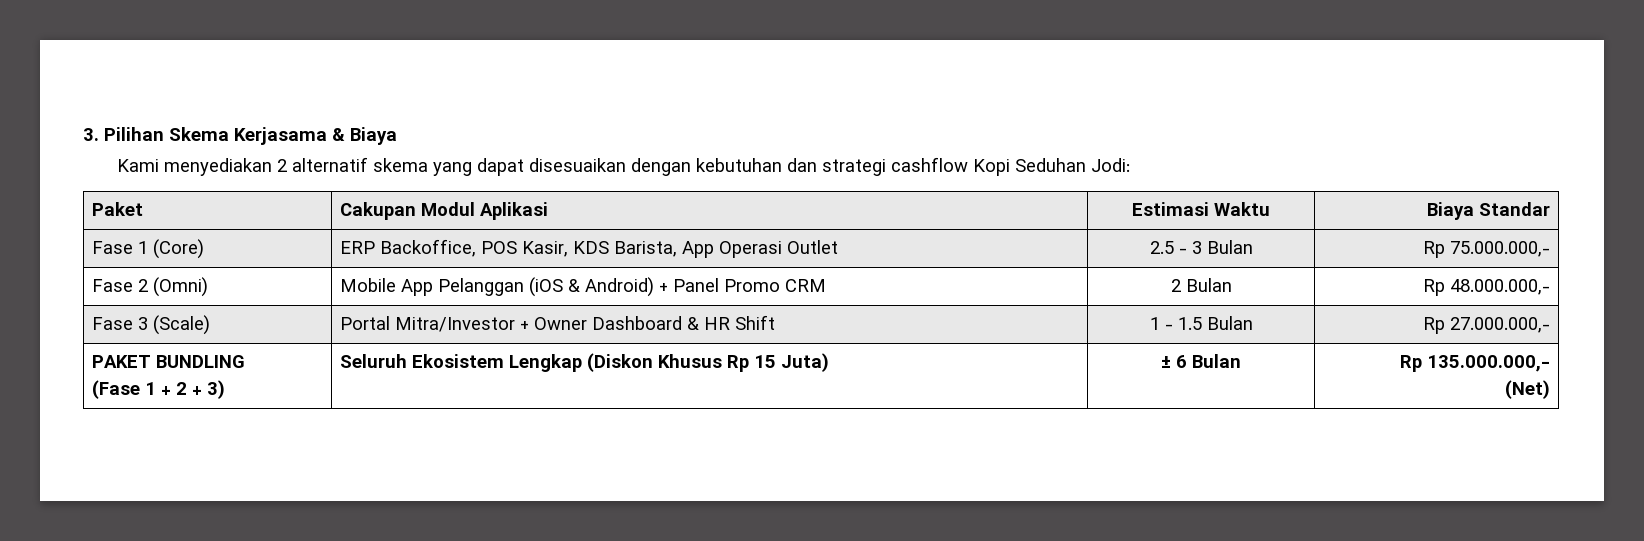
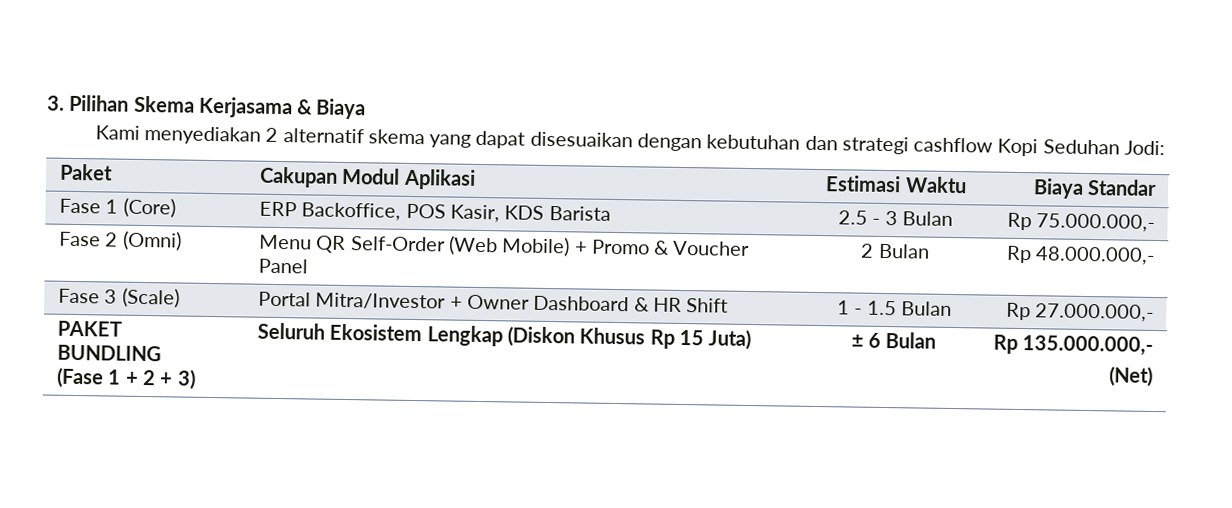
- Fase 1 (Core) | ERP Backoffice, POS Kasir, KDS Barista, App Operasi Outlet | 2.5 - 3 Bulan | Rp 75.000.000,-
+ Fase 1 (Core) | ERP Backoffice, POS Kasir, KDS Barista | 2.5 - 3 Bulan | Rp 75.000.000,-
- Fase 2 (Omni) | Mobile App Pelanggan (iOS & Android) + Panel Promo CRM | 2 Bulan | Rp 48.000.000,-
+ Fase 2 (Omni) | Menu QR Self-Order (Web Mobile) + Promo & Voucher Panel | 2 Bulan | Rp 48.000.000,-

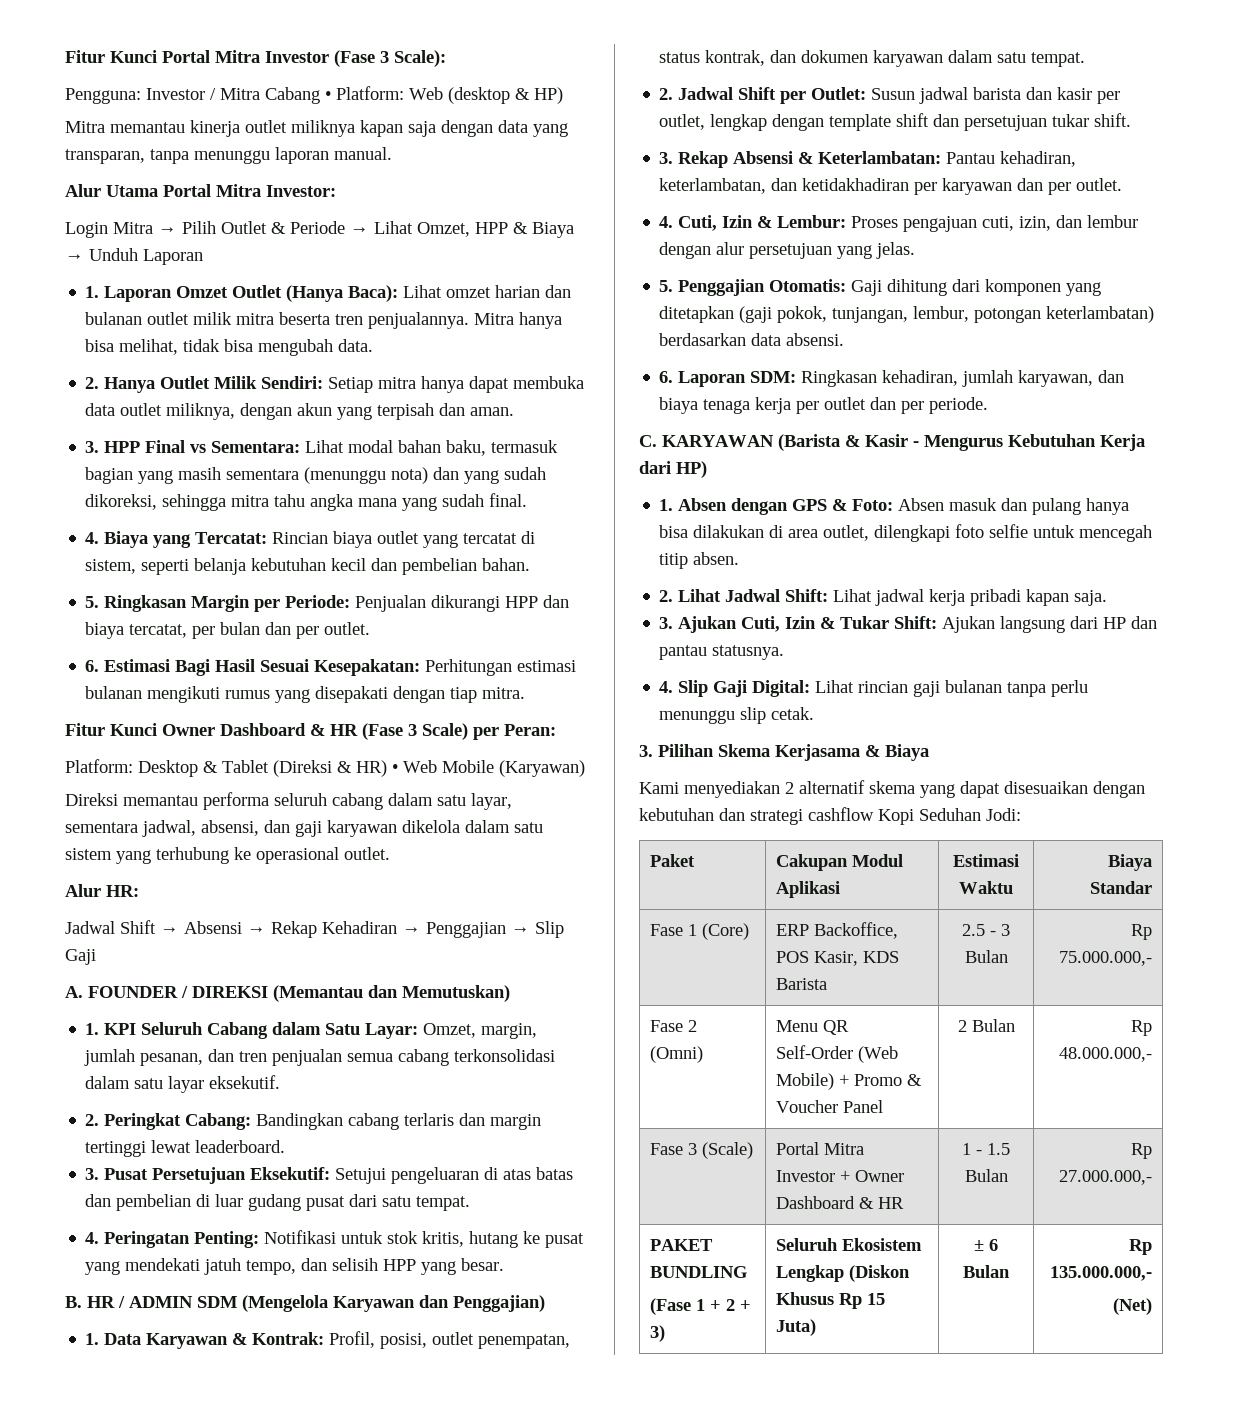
+ Fitur Kunci Portal Mitra Investor (Fase 3 Scale):
+ Pengguna: Investor / Mitra Cabang • Platform: Web (desktop & HP)
+ Mitra memantau kinerja outlet miliknya kapan saja dengan data yang transparan, tanpa menunggu laporan manual.
+ Alur Utama Portal Mitra Investor:
+ Login Mitra → Pilih Outlet & Periode → Lihat Omzet, HPP & Biaya → Unduh Laporan
+ 1. Laporan Omzet Outlet (Hanya Baca): Lihat omzet harian dan bulanan outlet milik mitra beserta tren penjualannya. Mitra hanya bisa melihat, tidak bisa mengubah data.
+ 2. Hanya Outlet Milik Sendiri: Setiap mitra hanya dapat membuka data outlet miliknya, dengan akun yang terpisah dan aman.
+ 3. HPP Final vs Sementara: Lihat modal bahan baku, termasuk bagian yang masih sementara (menunggu nota) dan yang sudah dikoreksi, sehingga mitra tahu angka mana yang sudah final.
+ 4. Biaya yang Tercatat: Rincian biaya outlet yang tercatat di sistem, seperti belanja kebutuhan kecil dan pembelian bahan.
+ 5. Ringkasan Margin per Periode: Penjualan dikurangi HPP dan biaya tercatat, per bulan dan per outlet.
+ 6. Estimasi Bagi Hasil Sesuai Kesepakatan: Perhitungan estimasi bulanan mengikuti rumus yang disepakati dengan tiap mitra.
+ Fitur Kunci Owner Dashboard & HR (Fase 3 Scale) per Peran:
+ Platform: Desktop & Tablet (Direksi & HR) • Web Mobile (Karyawan)
+ Direksi memantau performa seluruh cabang dalam satu layar, sementara jadwal, absensi, dan gaji karyawan dikelola dalam satu sistem yang terhubung ke operasional outlet.
+ Alur HR:
+ Jadwal Shift → Absensi → Rekap Kehadiran → Penggajian → Slip Gaji
+ A. FOUNDER / DIREKSI (Memantau dan Memutuskan)
+ 1. KPI Seluruh Cabang dalam Satu Layar: Omzet, margin, jumlah pesanan, dan tren penjualan semua cabang terkonsolidasi dalam satu layar eksekutif.
+ 2. Peringkat Cabang: Bandingkan cabang terlaris dan margin tertinggi lewat leaderboard.
+ 3. Pusat Persetujuan Eksekutif: Setujui pengeluaran di atas batas dan pembelian di luar gudang pusat dari satu tempat.
+ 4. Peringatan Penting: Notifikasi untuk stok kritis, hutang ke pusat yang mendekati jatuh tempo, dan selisih HPP yang besar.
+ B. HR / ADMIN SDM (Mengelola Karyawan dan Penggajian)
+ 1. Data Karyawan & Kontrak: Profil, posisi, outlet penempatan, status kontrak, dan dokumen karyawan dalam satu tempat.
+ 2. Jadwal Shift per Outlet: Susun jadwal barista dan kasir per outlet, lengkap dengan template shift dan persetujuan tukar shift.
+ 3. Rekap Absensi & Keterlambatan: Pantau kehadiran, keterlambatan, dan ketidakhadiran per karyawan dan per outlet.
+ 4. Cuti, Izin & Lembur: Proses pengajuan cuti, izin, dan lembur dengan alur persetujuan yang jelas.
+ 5. Penggajian Otomatis: Gaji dihitung dari komponen yang ditetapkan (gaji pokok, tunjangan, lembur, potongan keterlambatan) berdasarkan data absensi.
+ 6. Laporan SDM: Ringkasan kehadiran, jumlah karyawan, dan biaya tenaga kerja per outlet dan per periode.
+ C. KARYAWAN (Barista & Kasir - Mengurus Kebutuhan Kerja dari HP)
+ 1. Absen dengan GPS & Foto: Absen masuk dan pulang hanya bisa dilakukan di area outlet, dilengkapi foto selfie untuk mencegah titip absen.
+ 2. Lihat Jadwal Shift: Lihat jadwal kerja pribadi kapan saja.
+ 3. Ajukan Cuti, Izin & Tukar Shift: Ajukan langsung dari HP dan pantau statusnya.
+ 4. Slip Gaji Digital: Lihat rincian gaji bulanan tanpa perlu menunggu slip cetak.
- Fase 3 (Scale) | Portal Mitra/Investor + Owner Dashboard & HR Shift | 1 - 1.5 Bulan | Rp 27.000.000,-
+ Fase 3 (Scale) | Portal Mitra Investor + Owner Dashboard & HR | 1 - 1.5 Bulan | Rp 27.000.000,-

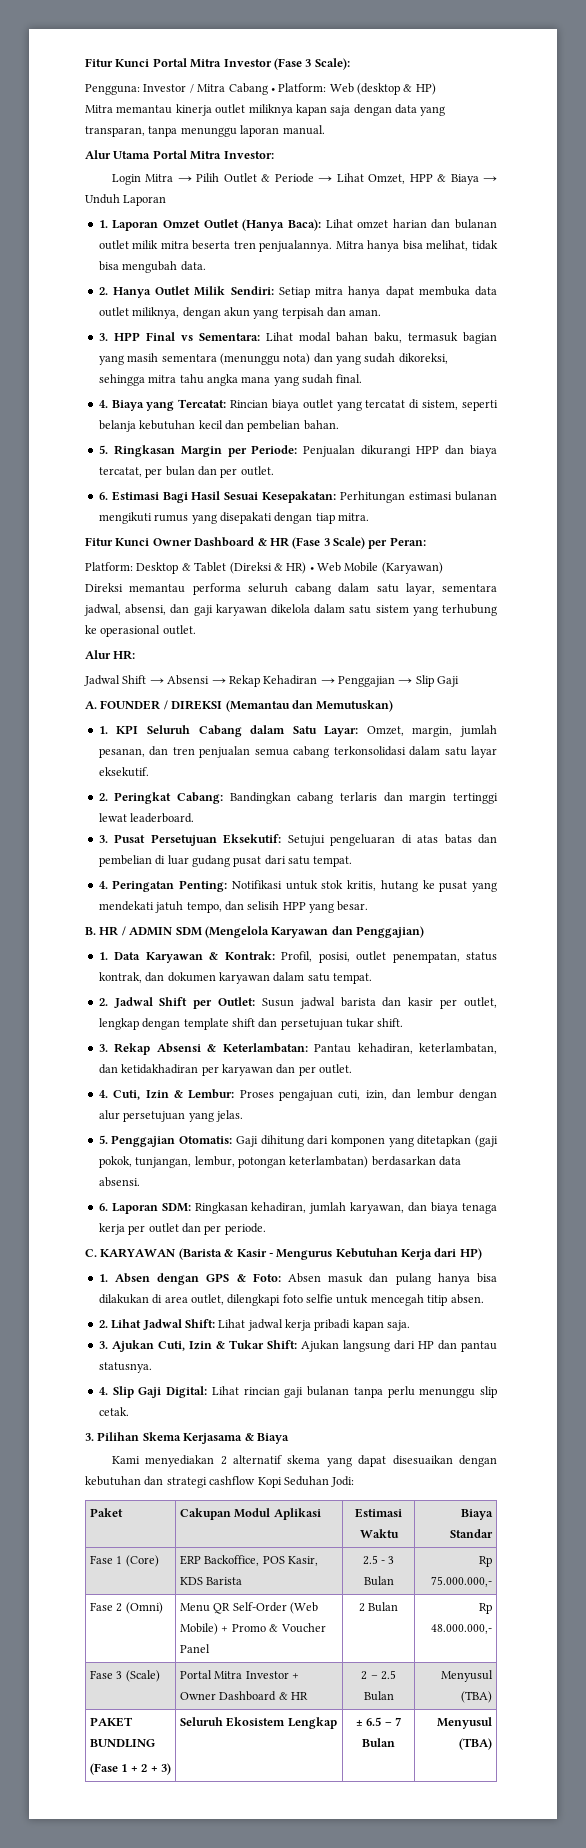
- Fase 3 (Scale) | Portal Mitra Investor + Owner Dashboard & HR | 1 - 1.5 Bulan | Rp 27.000.000,-
+ Fase 3 (Scale) | Portal Mitra Investor + Owner Dashboard & HR | 2 – 2.5 Bulan | Menyusul (TBA)
  PAKET BUNDLING
- (Fase 1 + 2 + 3) | Seluruh Ekosistem Lengkap (Diskon Khusus Rp 15 Juta) | ± 6 Bulan | Rp 135.000.000,-
- (Net)
+ (Fase 1 + 2 + 3) | Seluruh Ekosistem Lengkap | ± 6.5 – 7 Bulan | Menyusul (TBA)

